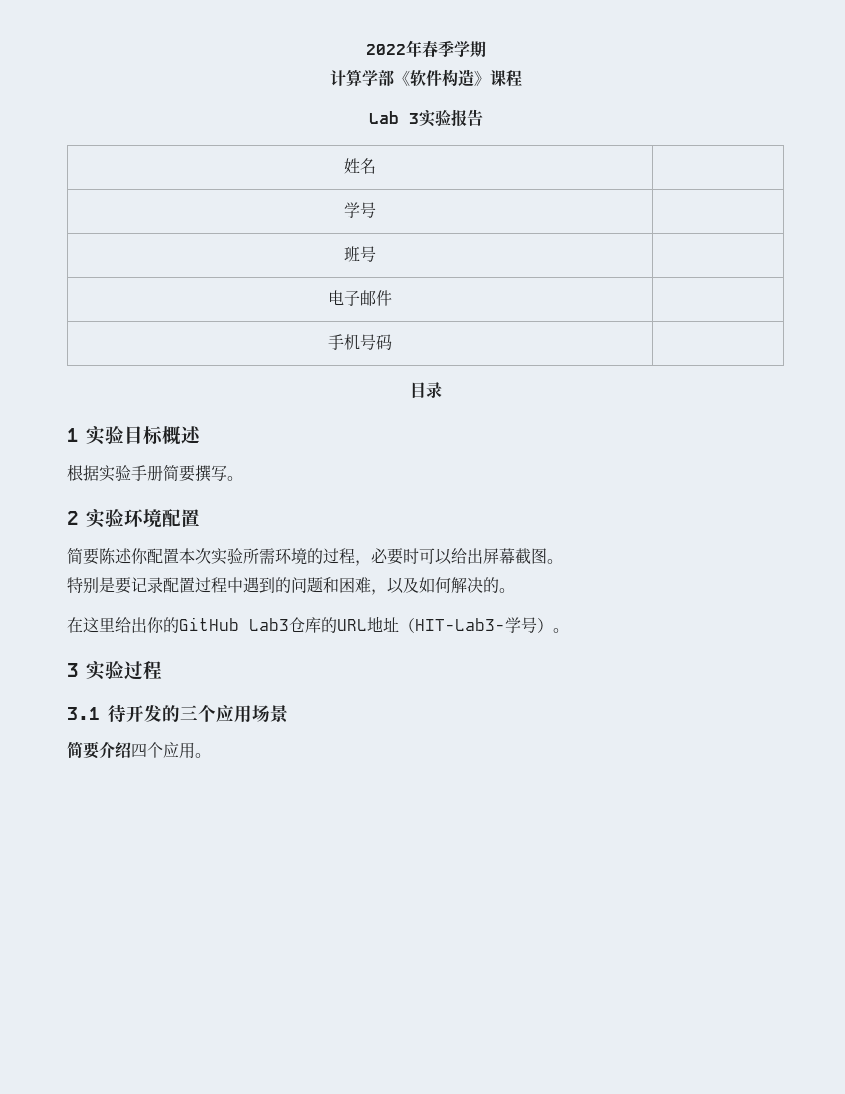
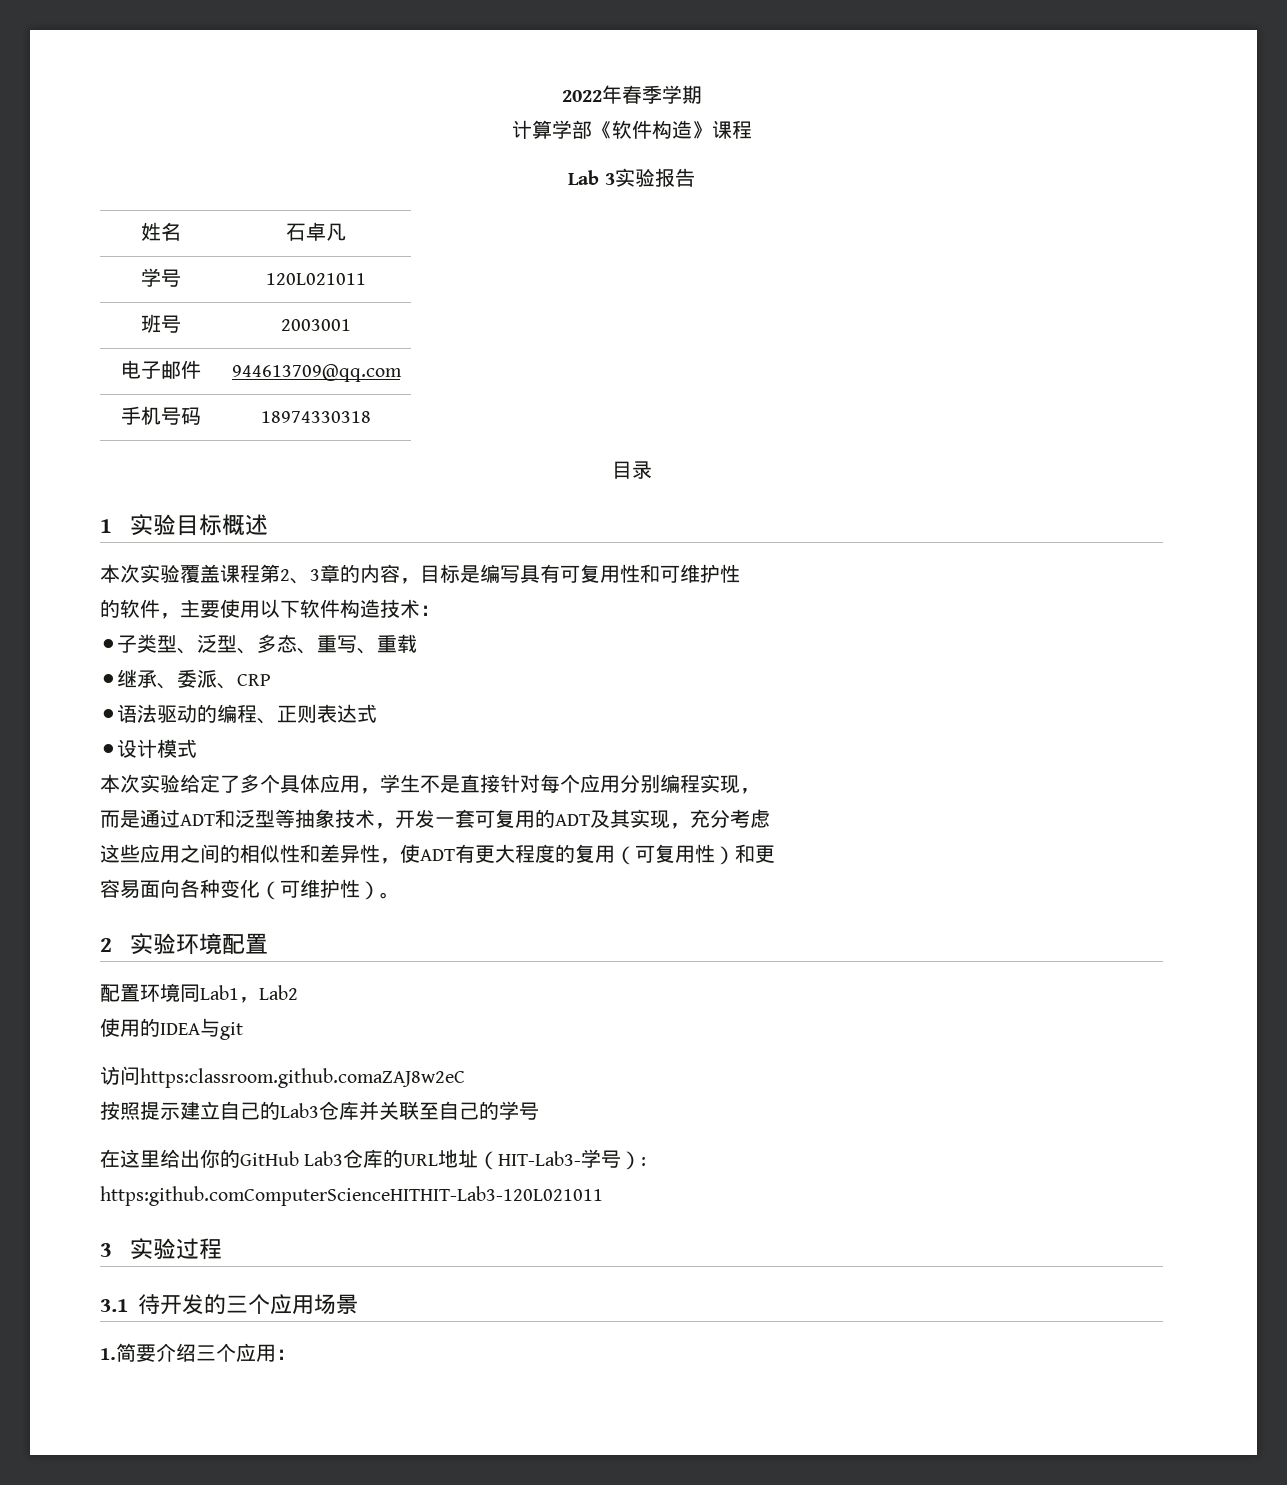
- 姓名 |
+ 姓名 | 石卓凡
- 学号 |
+ 学号 | 120L021011
- 班号 |
+ 班号 | 2003001
- 电子邮件 |
+ 电子邮件 | 944613709@qq.com
- 手机号码 |
+ 手机号码 | 18974330318
- 根据实验手册简要撰写。
+ 本次实验覆盖课程第2、3章的内容，目标是编写具有可复用性和可维护性
+ 的软件，主要使用以下软件构造技术：
+ ⚫子类型、泛型、多态、重写、重载
+ ⚫继承、委派、CRP
+ ⚫语法驱动的编程、正则表达式
+ ⚫设计模式
+ 本次实验给定了多个具体应用，学生不是直接针对每个应用分别编程实现，
+ 而是通过ADT和泛型等抽象技术，开发一套可复用的ADT及其实现，充分考虑
+ 这些应用之间的相似性和差异性，使ADT有更大程度的复用（可复用性）和更
+ 容易面向各种变化（可维护性）。
- 简要陈述你配置本次实验所需环境的过程，必要时可以给出屏幕截图。
- 特别是要记录配置过程中遇到的问题和困难，以及如何解决的。
+ 配置环境同Lab1，Lab2
+ 使用的IDEA与git
+ 访问https:classroom.github.comaZAJ8w2eC
+ 按照提示建立自己的Lab3仓库并关联至自己的学号
- 在这里给出你的GitHub Lab3仓库的URL地址（HIT-Lab3-学号）。
+ 在这里给出你的GitHub Lab3仓库的URL地址（HIT-Lab3-学号）:
+ https:github.comComputerScienceHITHIT-Lab3-120L021011
- 简要介绍四个应用。
+ 1.简要介绍三个应用：

